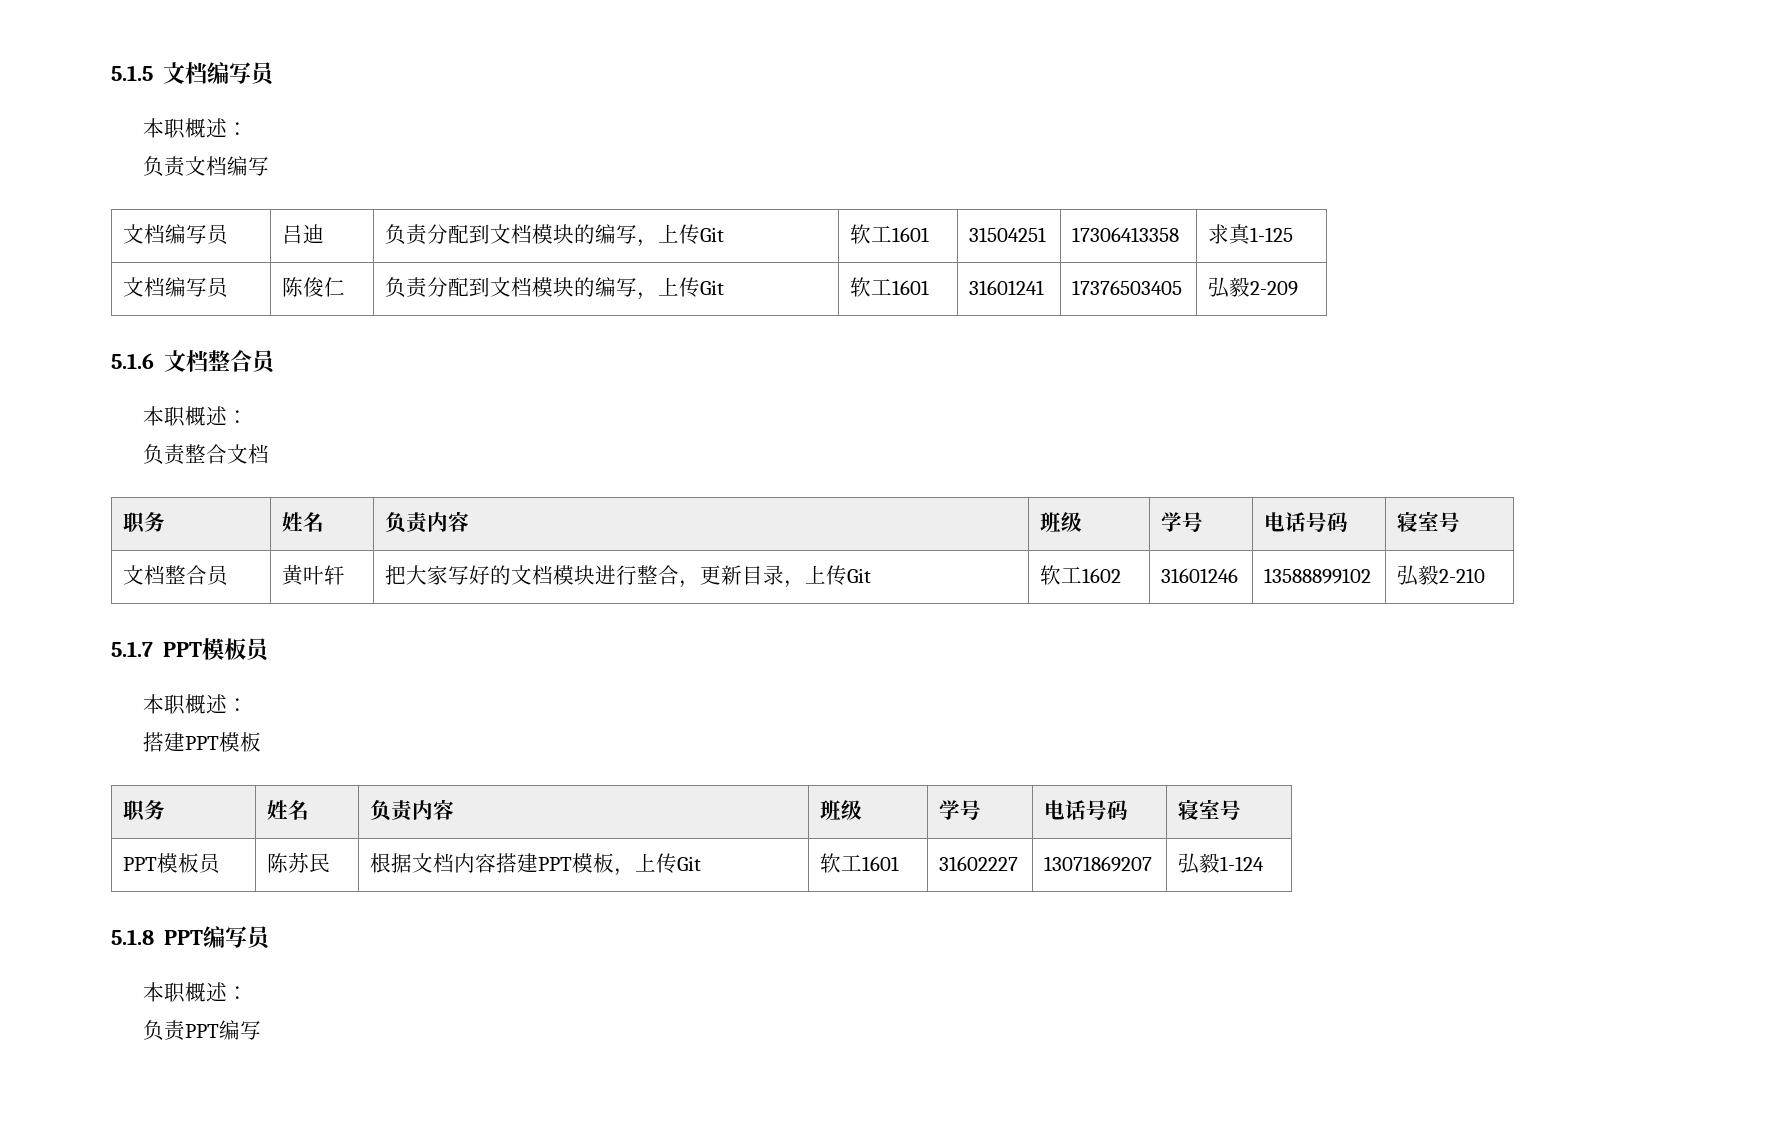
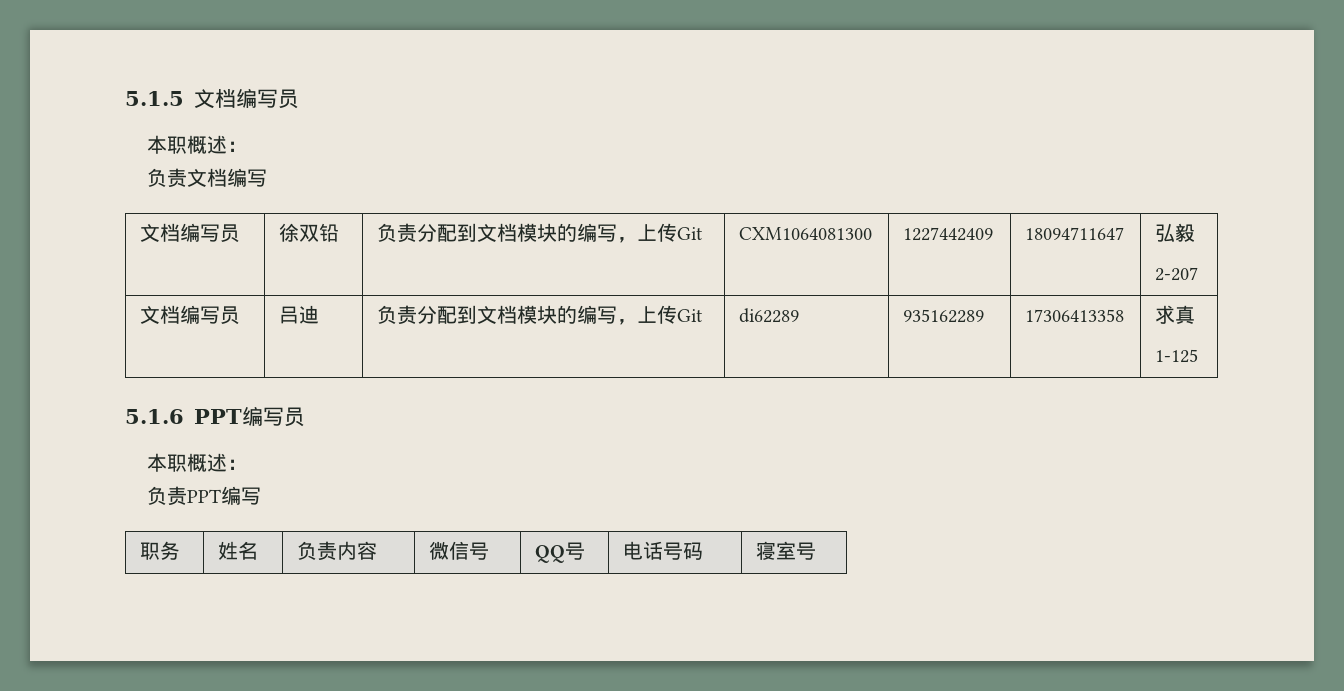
+ 文档编写员 | 徐双铅 | 负责分配到文档模块的编写，上传Git | CXM1064081300 | 1227442409 | 18094711647 | 弘毅
+ 2-207
- 文档编写员 | 吕迪 | 负责分配到文档模块的编写，上传Git | 软工1601 | 31504251 | 17306413358 | 求真1-125
+ 文档编写员 | 吕迪 | 负责分配到文档模块的编写，上传Git | di62289 | 935162289 | 17306413358 | 求真
+ 1-125
- 文档编写员 | 陈俊仁 | 负责分配到文档模块的编写，上传Git | 软工1601 | 31601241 | 17376503405 | 弘毅2-209
- 5.1.6文档整合员
- 本职概述：
- 负责整合文档
- 职务 | 姓名 | 负责内容 | 班级 | 学号 | 电话号码 | 寝室号
- 文档整合员 | 黄叶轩 | 把大家写好的文档模块进行整合，更新目录，上传Git | 软工1602 | 31601246 | 13588899102 | 弘毅2-210
- 5.1.7 PPT模板员
- 本职概述：
- 搭建PPT模板
- 职务 | 姓名 | 负责内容 | 班级 | 学号 | 电话号码 | 寝室号
- PPT模板员 | 陈苏民 | 根据文档内容搭建PPT模板，上传Git | 软工1601 | 31602227 | 13071869207 | 弘毅1-124
- 5.1.8 PPT编写员
+ 5.1.6 PPT编写员
+ 职务 | 姓名 | 负责内容 | 微信号 | QQ号 | 电话号码 | 寝室号

